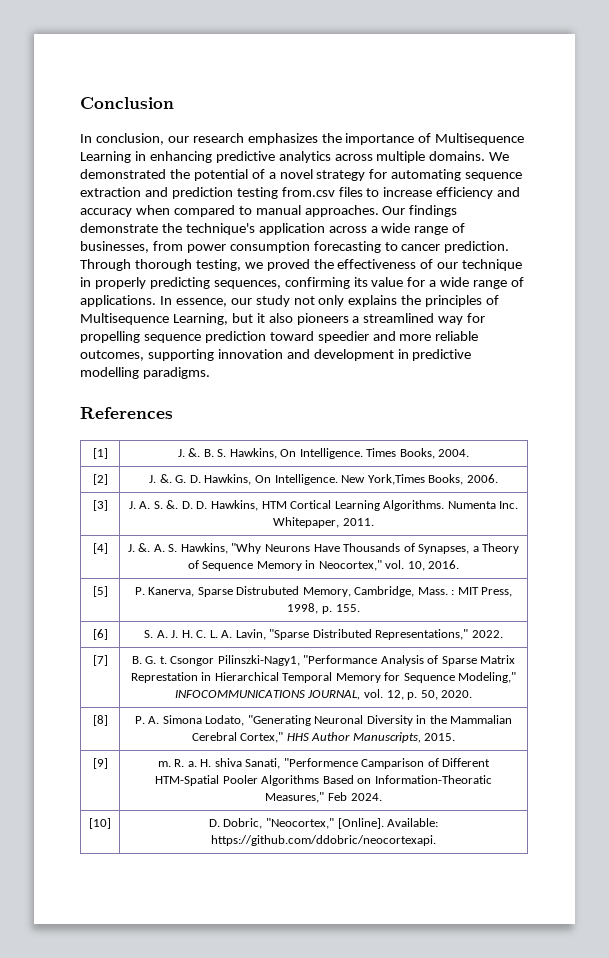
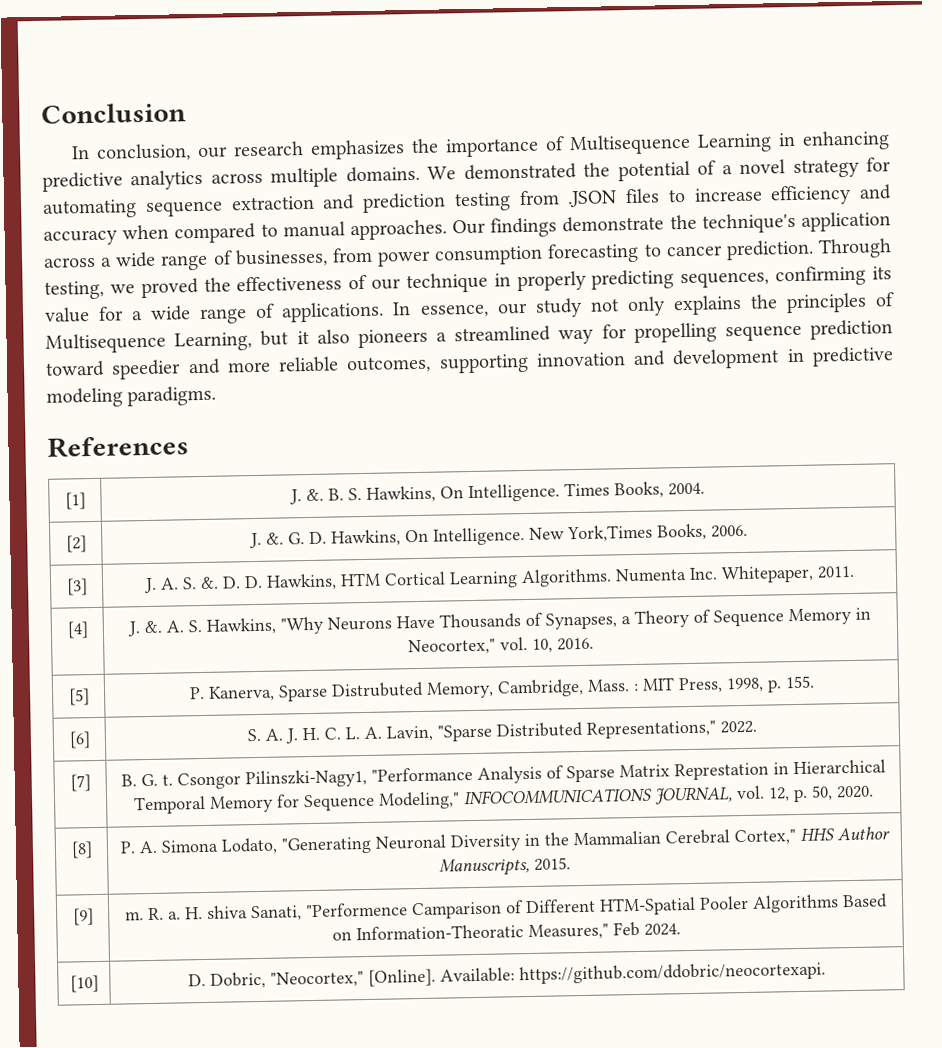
- We demonstrated the potential of a novel strategy for automating sequence extraction and prediction testing from.csv files to increase efficiency and accuracy when compared to manual approaches.
+ We demonstrated the potential of a novel strategy for automating sequence extraction and prediction testing from .JSON files to increase efficiency and accuracy when compared to manual approaches.
- Through thorough testing, we proved the effectiveness of our technique in properly predicting sequences, confirming its value for a wide range of applications.
+ Through testing, we proved the effectiveness of our technique in properly predicting sequences, confirming its value for a wide range of applications.
- In essence, our study not only explains the principles of Multisequence Learning, but it also pioneers a streamlined way for propelling sequence prediction toward speedier and more reliable outcomes, supporting innovation and development in predictive modelling paradigms.
+ In essence, our study not only explains the principles of Multisequence Learning, but it also pioneers a streamlined way for propelling sequence prediction toward speedier and more reliable outcomes, supporting innovation and development in predictive modeling paradigms.

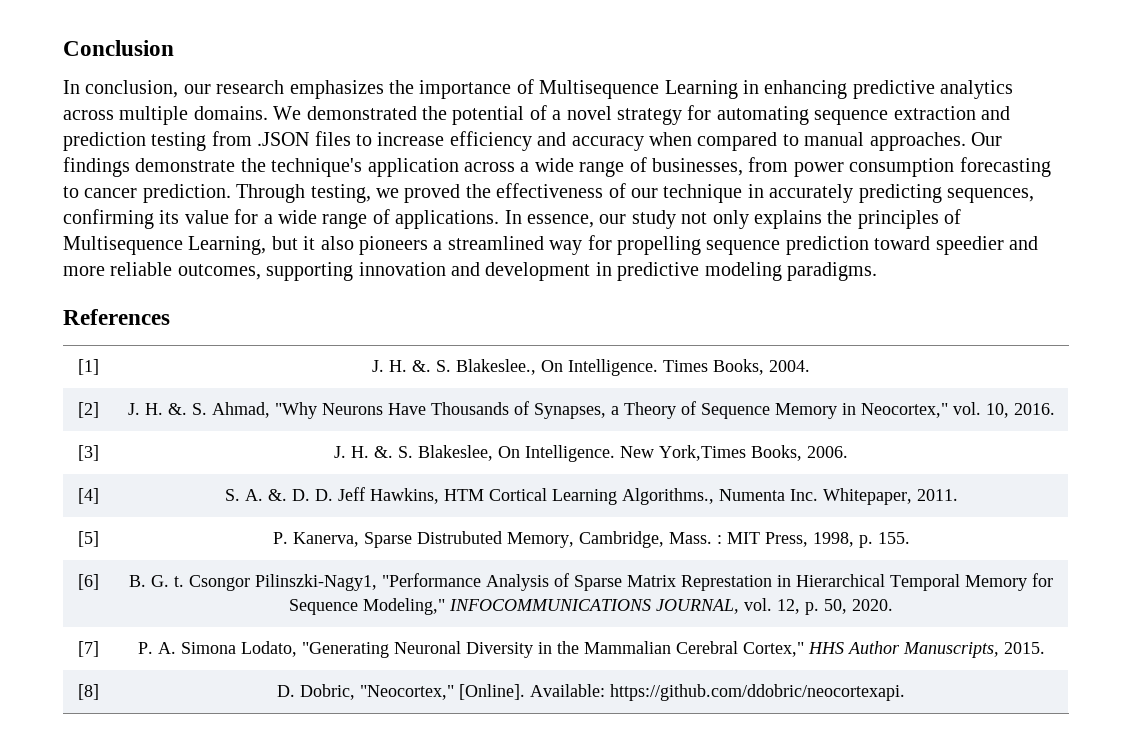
- Through testing, we proved the effectiveness of our technique in properly predicting sequences, confirming its value for a wide range of applications.
+ Through testing, we proved the effectiveness of our technique in accurately predicting sequences, confirming its value for a wide range of applications.
- [1] | J. &. B. S. Hawkins, On Intelligence. Times Books, 2004.
+ [1] | J. H. &. S. Blakeslee., On Intelligence. Times Books, 2004.
- [2] | J. &. G. D. Hawkins, On Intelligence. New York,Times Books, 2006.
- [3] | J. A. S. &. D. D. Hawkins, HTM Cortical Learning Algorithms. Numenta Inc. Whitepaper, 2011.
- [4] | J. &. A. S. Hawkins, "Why Neurons Have Thousands of Synapses, a Theory of Sequence Memory in Neocortex," vol. 10, 2016.
+ [2] | J. H. &. S. Ahmad, "Why Neurons Have Thousands of Synapses, a Theory of Sequence Memory in Neocortex," vol. 10, 2016.
+ [3] | J. H. &. S. Blakeslee, On Intelligence. New York,Times Books, 2006.
+ [4] | S. A. &. D. D. Jeff Hawkins, HTM Cortical Learning Algorithms., Numenta Inc. Whitepaper, 2011.
- [6] | S. A. J. H. C. L. A. Lavin, "Sparse Distributed Representations," 2022.
- [7] | B. G. t. Csongor Pilinszki-Nagy1, "Performance Analysis of Sparse Matrix Represtation in Hierarchical Temporal Memory for Sequence Modeling," INFOCOMMUNICATIONS JOURNAL, vol. 12, p. 50, 2020.
+ [6] | B. G. t. Csongor Pilinszki-Nagy1, "Performance Analysis of Sparse Matrix Represtation in Hierarchical Temporal Memory for Sequence Modeling," INFOCOMMUNICATIONS JOURNAL, vol. 12, p. 50, 2020.
- [8] | P. A. Simona Lodato, "Generating Neuronal Diversity in the Mammalian Cerebral Cortex," HHS Author Manuscripts, 2015.
+ [7] | P. A. Simona Lodato, "Generating Neuronal Diversity in the Mammalian Cerebral Cortex," HHS Author Manuscripts, 2015.
- [9] | m. R. a. H. shiva Sanati, "Performence Camparison of Different HTM-Spatial Pooler Algorithms Based on Information-Theoratic Measures," Feb 2024.
- [10] | D. Dobric, "Neocortex," [Online]. Available: https://github.com/ddobric/neocortexapi.
+ [8] | D. Dobric, "Neocortex," [Online]. Available: https://github.com/ddobric/neocortexapi.

